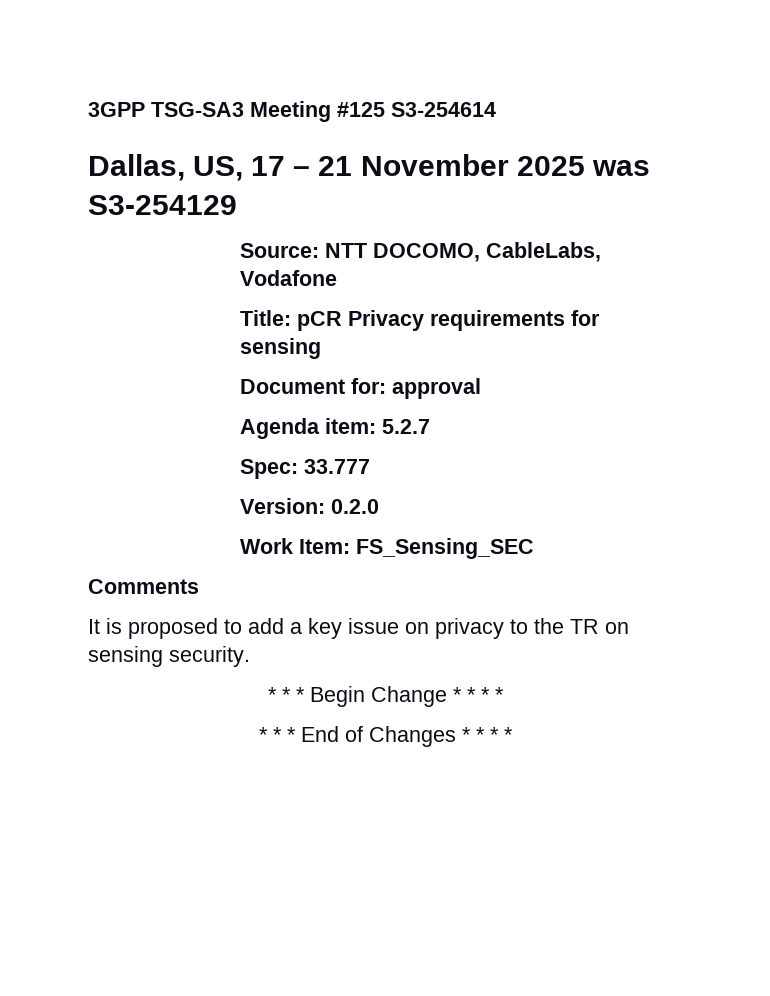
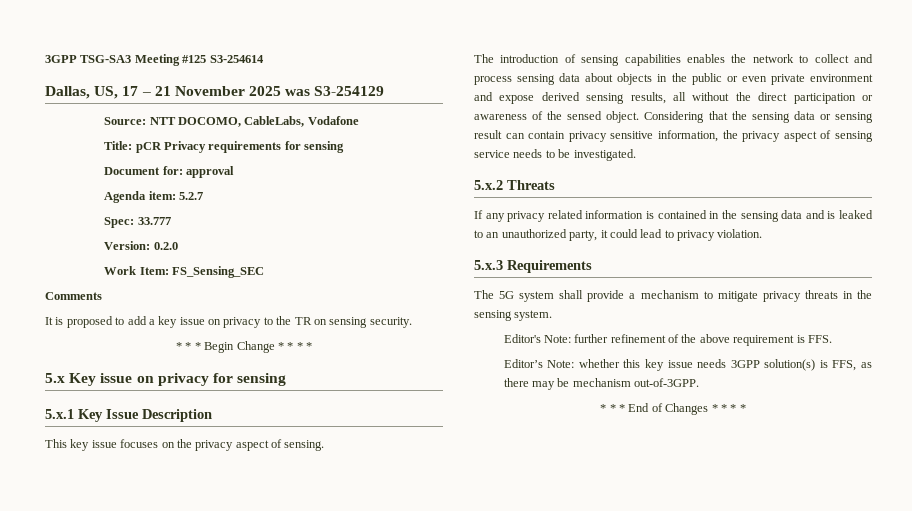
+ 5.x Key issue on privacy for sensing
+ 5.x.1 Key Issue Description
+ This key issue focuses on the privacy aspect of sensing.
+ The introduction of sensing capabilities enables the network to collect and process sensing data about objects in the public or even private environment and expose derived sensing results, all without the direct participation or awareness of the sensed object. Considering that the sensing data or sensing result can contain privacy sensitive information, the privacy aspect of sensing service needs to be investigated.
+ 5.x.2 Threats
+ If any privacy related information is contained in the sensing data and is leaked to an unauthorized party, it could lead to privacy violation.
+ 5.x.3 Requirements
+ The 5G system shall provide a mechanism to mitigate privacy threats in the sensing system.
+ Editor's Note: further refinement of the above requirement is FFS.
+ Editor’s Note: whether this key issue needs 3GPP solution(s) is FFS, as there may be mechanism out-of-3GPP.

